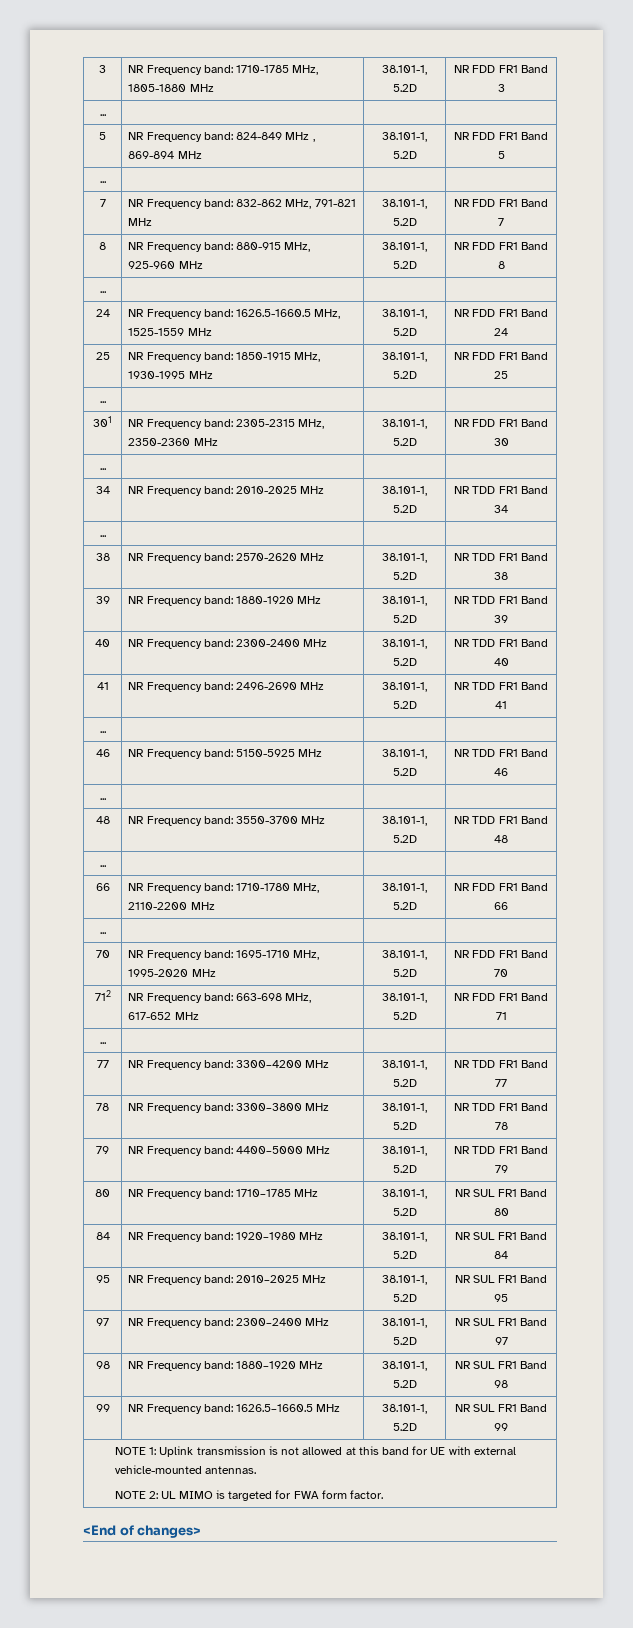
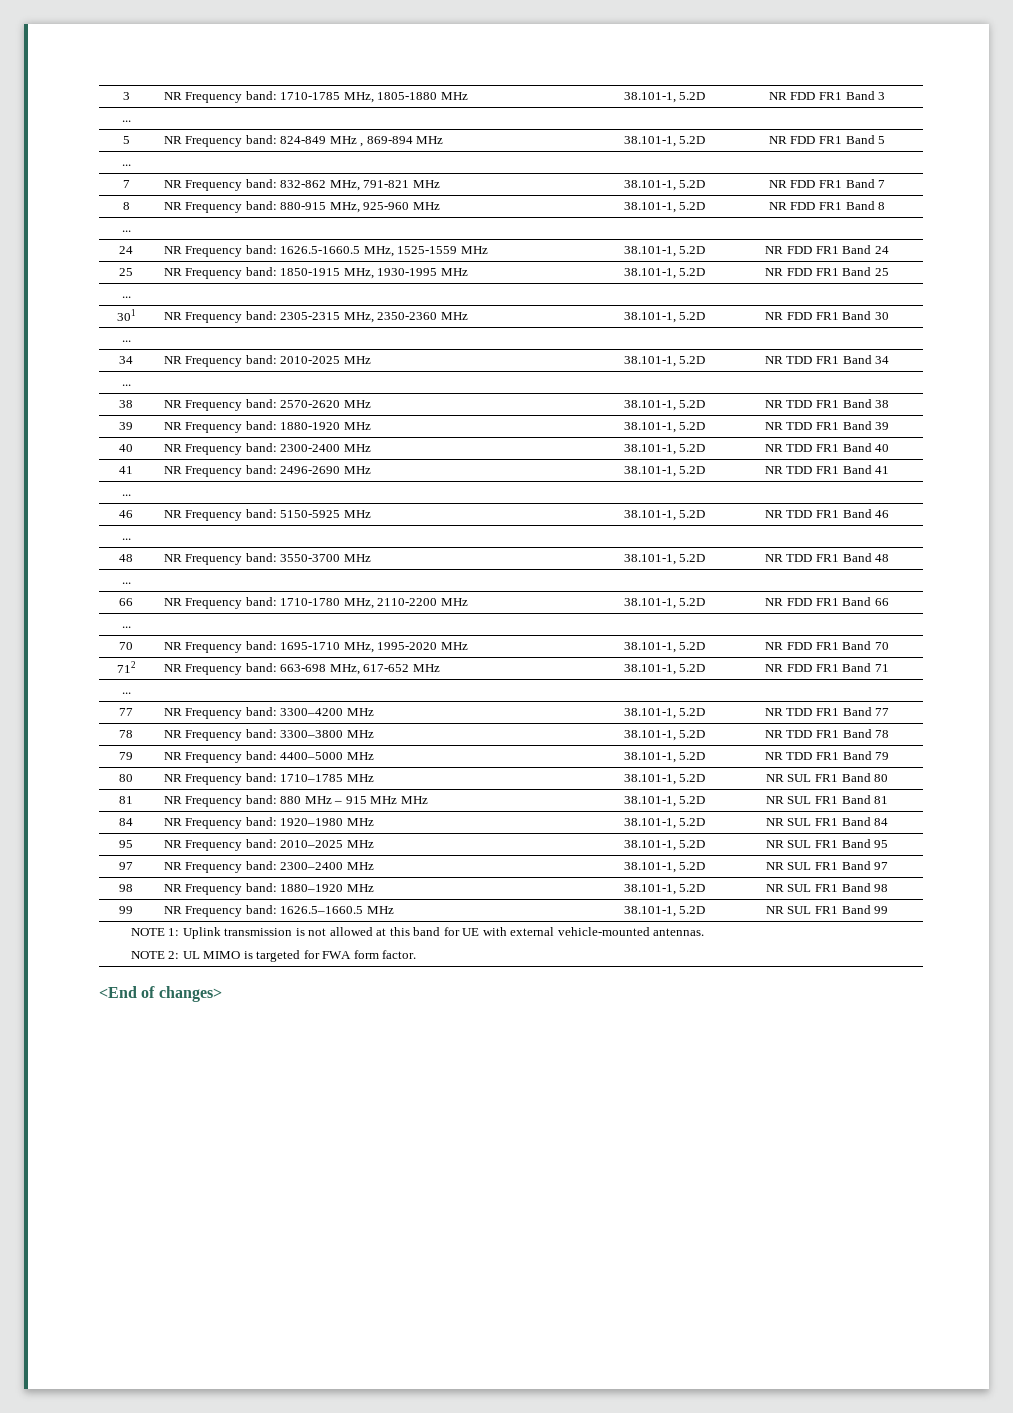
+ 81 | NR Frequency band: 880 MHz – 915 MHz MHz | 38.101-1, 5.2D | NR SUL FR1 Band 81

